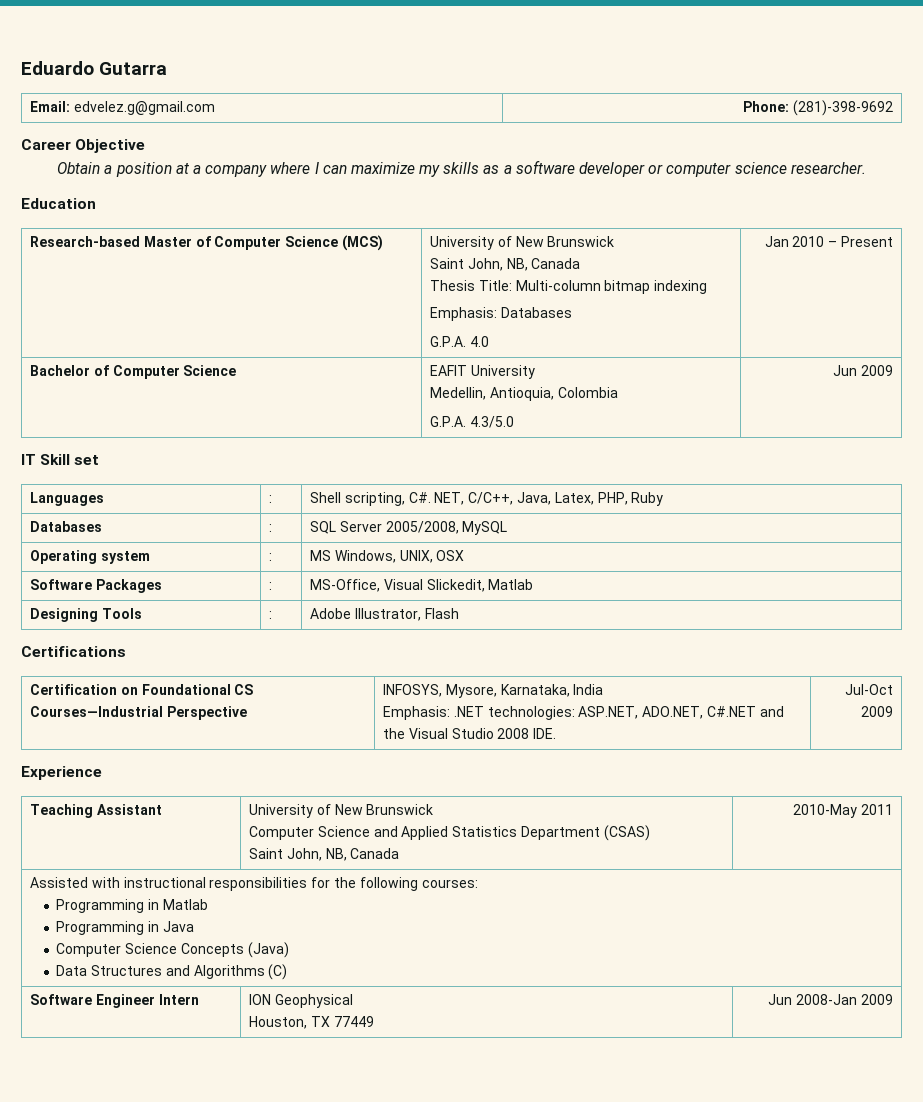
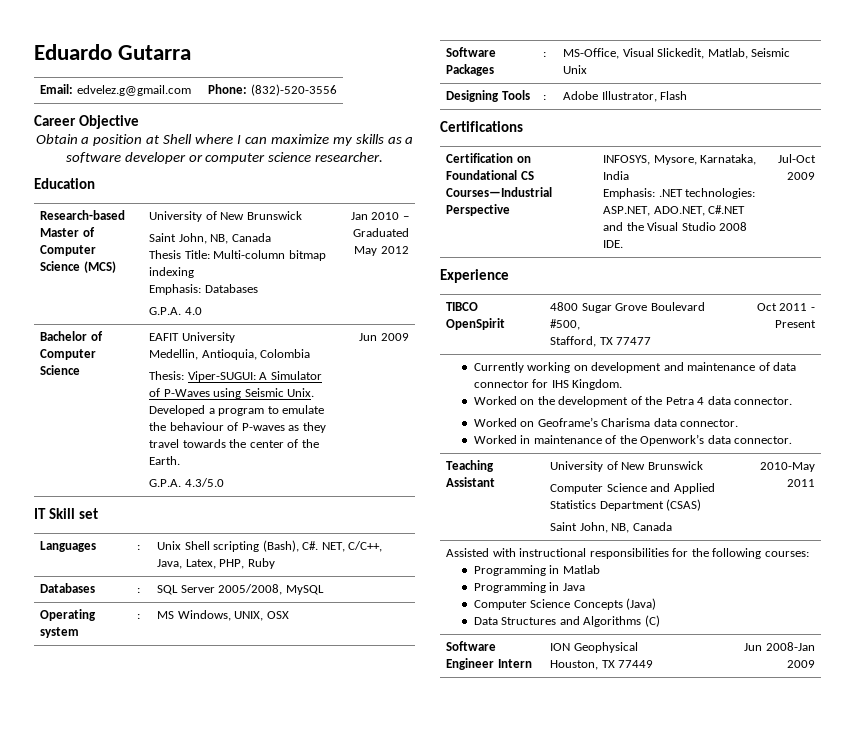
- Email: edvelez.g@gmail.com | Phone: (281)-398-9692
+ Email: edvelez.g@gmail.com | Phone: (832)-520-3556
- Obtain a position at a company where I can maximize my skills as a software developer or computer science researcher.
+ Obtain a position at Shell where I can maximize my skills as a software developer or computer science researcher.
  Research-based Master of Computer Science (MCS) | University of New Brunswick
  Saint John, NB, Canada
  Thesis Title: Multi-column bitmap indexing
  Emphasis: Databases
- G.P.A. 4.0 | Jan 2010 – Present
+ G.P.A. 4.0 | Jan 2010 – Graduated May 2012
  Bachelor of Computer Science | EAFIT University
  Medellin, Antioquia, Colombia
+ Thesis: Viper-SUGUI: A Simulator of P-Waves using Seismic Unix. Developed a program to emulate the behaviour of P-waves as they travel towards the center of the Earth.
- Languages | : | Shell scripting, C#. NET, C/C++, Java, Latex, PHP, Ruby
+ Languages | : | Unix Shell scripting (Bash), C#. NET, C/C++, Java, Latex, PHP, Ruby
- Software Packages | : | MS-Office, Visual Slickedit, Matlab
+ Software Packages | : | MS-Office, Visual Slickedit, Matlab, Seismic Unix
+ TIBCO OpenSpirit | 4800 Sugar Grove Boulevard #500,
+ Stafford, TX 77477 | Oct 2011 - Present
+ Currently working on development and maintenance of data connector for IHS Kingdom.
+ Worked on the development of the Petra 4 data connector.
+ Worked on Geoframe’s Charisma data connector.
+ Worked in maintenance of the Openwork’s data connector.

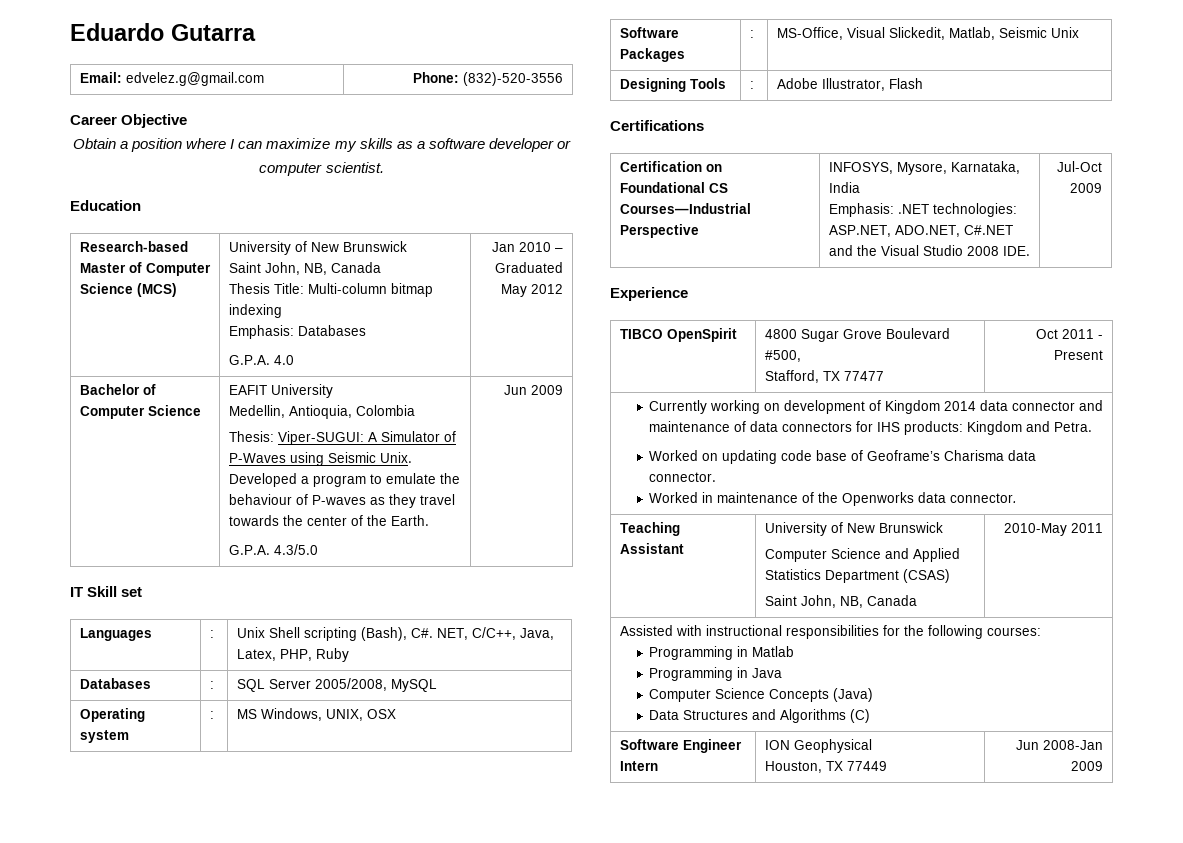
- Obtain a position at Shell where I can maximize my skills as a software developer or computer science researcher.
+ Obtain a position where I can maximize my skills as a software developer or computer scientist.
- Currently working on development and maintenance of data connector for IHS Kingdom.
- Worked on the development of the Petra 4 data connector.
- Worked on Geoframe’s Charisma data connector.
- Worked in maintenance of the Openwork’s data connector.
+ Currently working on development of Kingdom 2014 data connector and maintenance of data connectors for IHS products: Kingdom and Petra.
+ Worked on updating code base of Geoframe’s Charisma data connector.
+ Worked in maintenance of the Openworks data connector.

